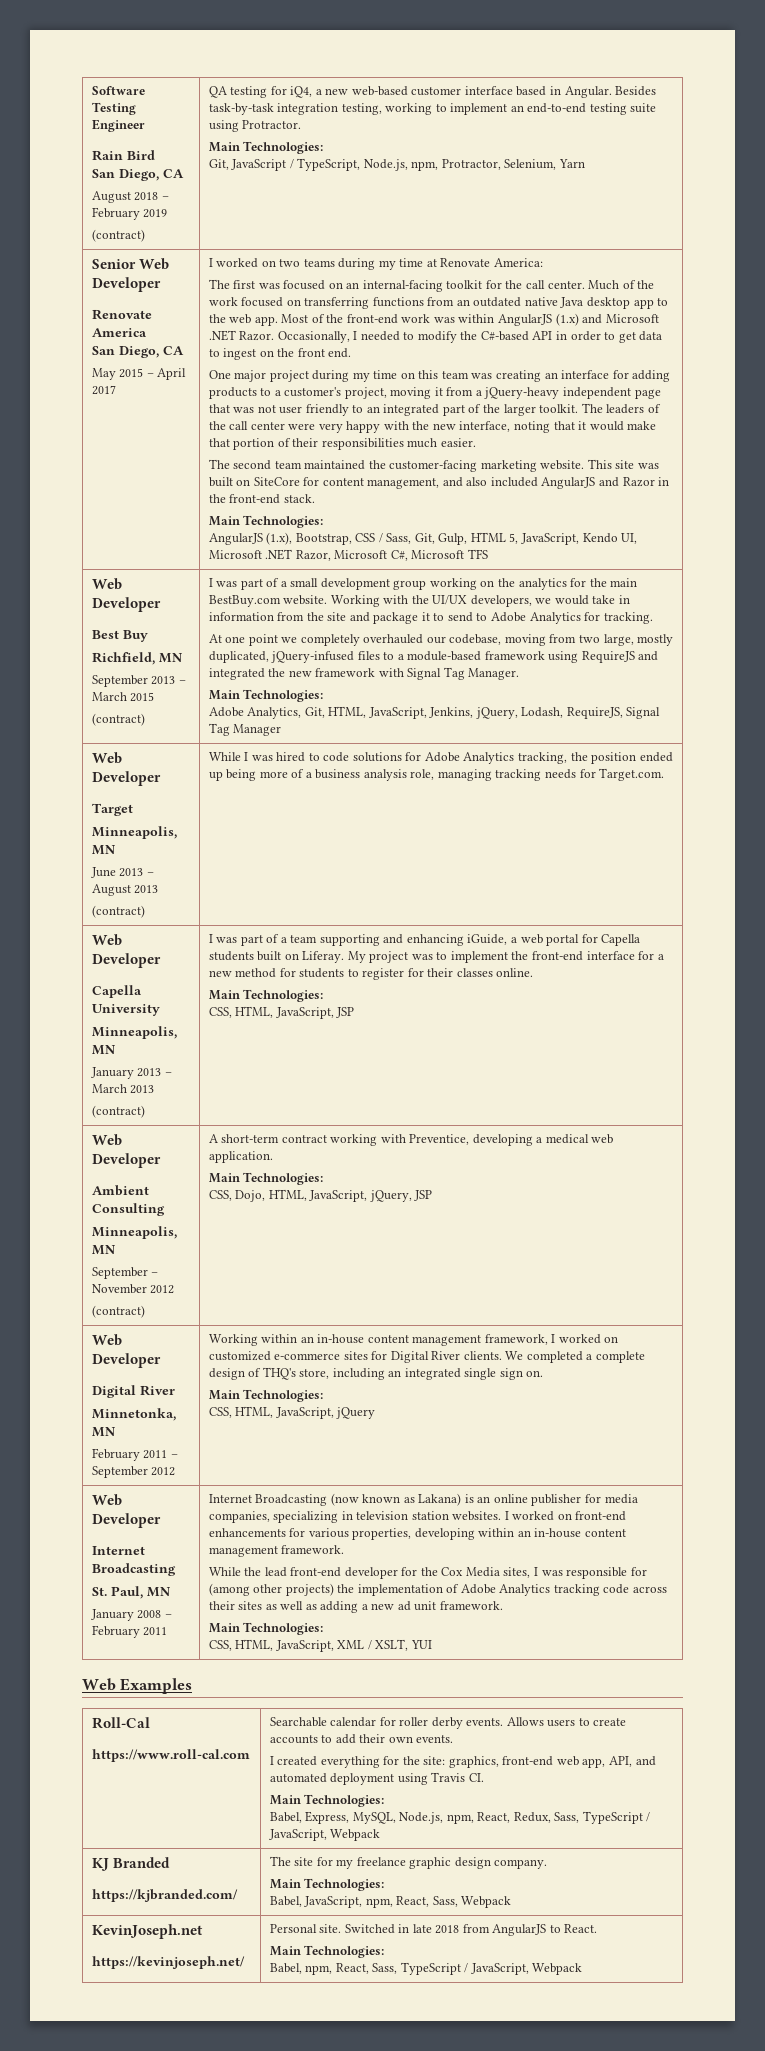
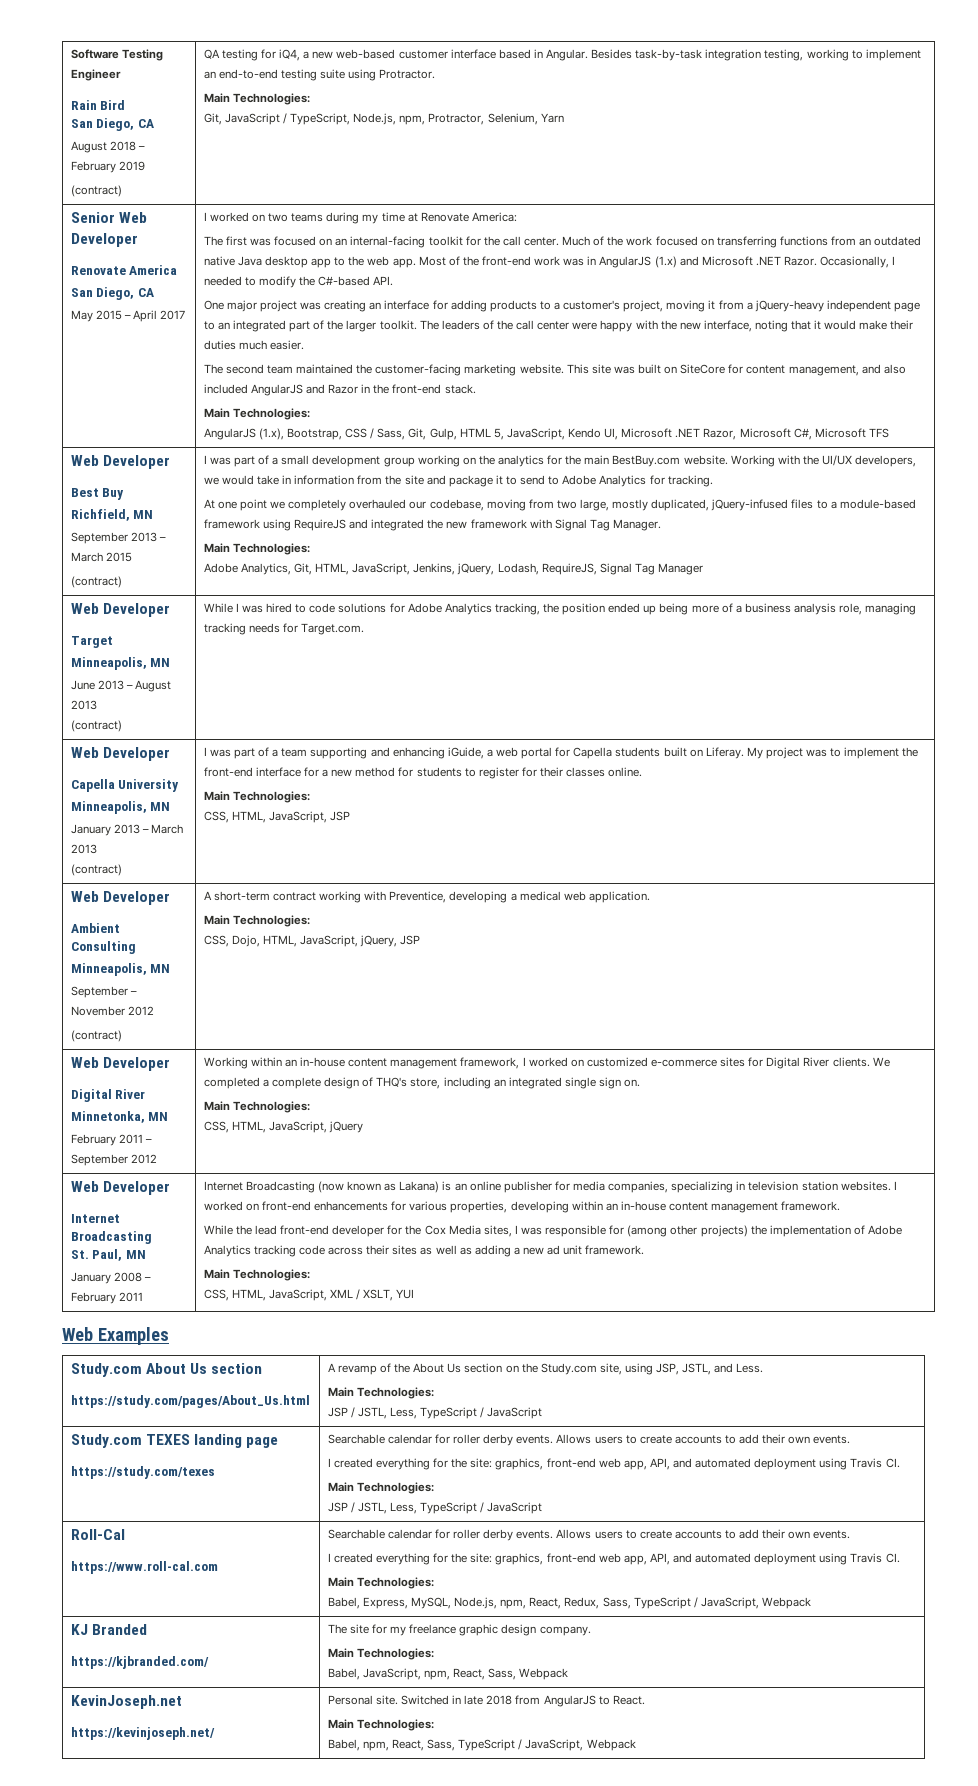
- Most of the front-end work was within AngularJS (1.x) and Microsoft .NET Razor.
+ Most of the front-end work was in AngularJS (1.x) and Microsoft .NET Razor.
- Occasionally, I needed to modify the C#-based API in order to get data to ingest on the front end.
- One major project during my time on this team was creating an interface for adding products to a customer's project, moving it from a jQuery-heavy independent page that was not user friendly to an integrated part of the larger toolkit.
+ Occasionally, I needed to modify the C#-based API.
+ One major project was creating an interface for adding products to a customer's project, moving it from a jQuery-heavy independent page to an integrated part of the larger toolkit.
- The leaders of the call center were very happy with the new interface, noting that it would make that portion of their responsibilities much easier.
+ The leaders of the call center were happy with the new interface, noting that it would make their duties much easier.
+ Study.com About Us section
+ https://study.com/pages/About_Us.html | A revamp of the About Us section on the Study.com site, using JSP, JSTL, and Less.
+ Main Technologies:
+ JSP / JSTL, Less, TypeScript / JavaScript
+ Study.com TEXES landing page
+ https://study.com/texes | Searchable calendar for roller derby events. Allows users to create accounts to add their own events.
+ I created everything for the site: graphics, front-end web app, API, and automated deployment using Travis CI.
+ Main Technologies:
+ JSP / JSTL, Less, TypeScript / JavaScript

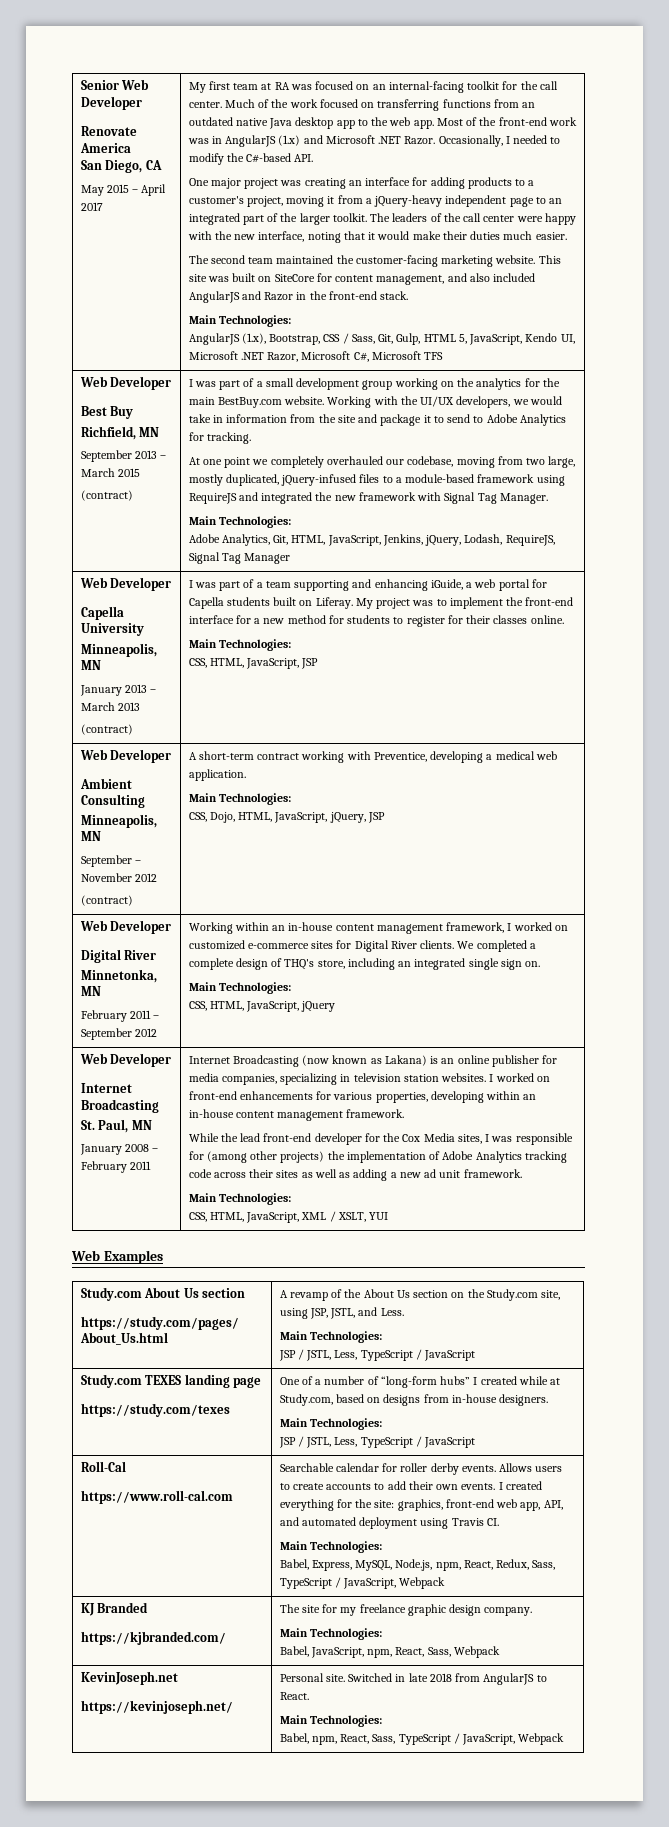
- Software Testing Engineer
- Rain Bird
- San Diego, CA
- August 2018 – February 2019
- (contract) | QA testing for iQ4, a new web-based customer interface based in Angular. Besides task-by-task integration testing, working to implement an end-to-end testing suite using Protractor.
- Main Technologies:
- Git, JavaScript / TypeScript, Node.js, npm, Protractor, Selenium, Yarn
- I worked on two teams during my time at Renovate America:
- The first was focused on an internal-facing toolkit for the call center.
+ My first team at RA was focused on an internal-facing toolkit for the call center.
- Target
- Minneapolis, MN
- June 2013 – August 2013
- (contract) | While I was hired to code solutions for Adobe Analytics tracking, the position ended up being more of a business analysis role, managing tracking needs for Target.com.
- Web Developer
- https://study.com/texes | Searchable calendar for roller derby events. Allows users to create accounts to add their own events.
- I created everything for the site: graphics, front-end web app, API, and automated deployment using Travis CI.
+ https://study.com/texes | One of a number of “long-form hubs” I created while at Study.com, based on designs from in-house designers.
- https://www.roll-cal.com | Searchable calendar for roller derby events. Allows users to create accounts to add their own events.
- I created everything for the site: graphics, front-end web app, API, and automated deployment using Travis CI.
+ https://www.roll-cal.com | Searchable calendar for roller derby events. Allows users to create accounts to add their own events. I created everything for the site: graphics, front-end web app, API, and automated deployment using Travis CI.

